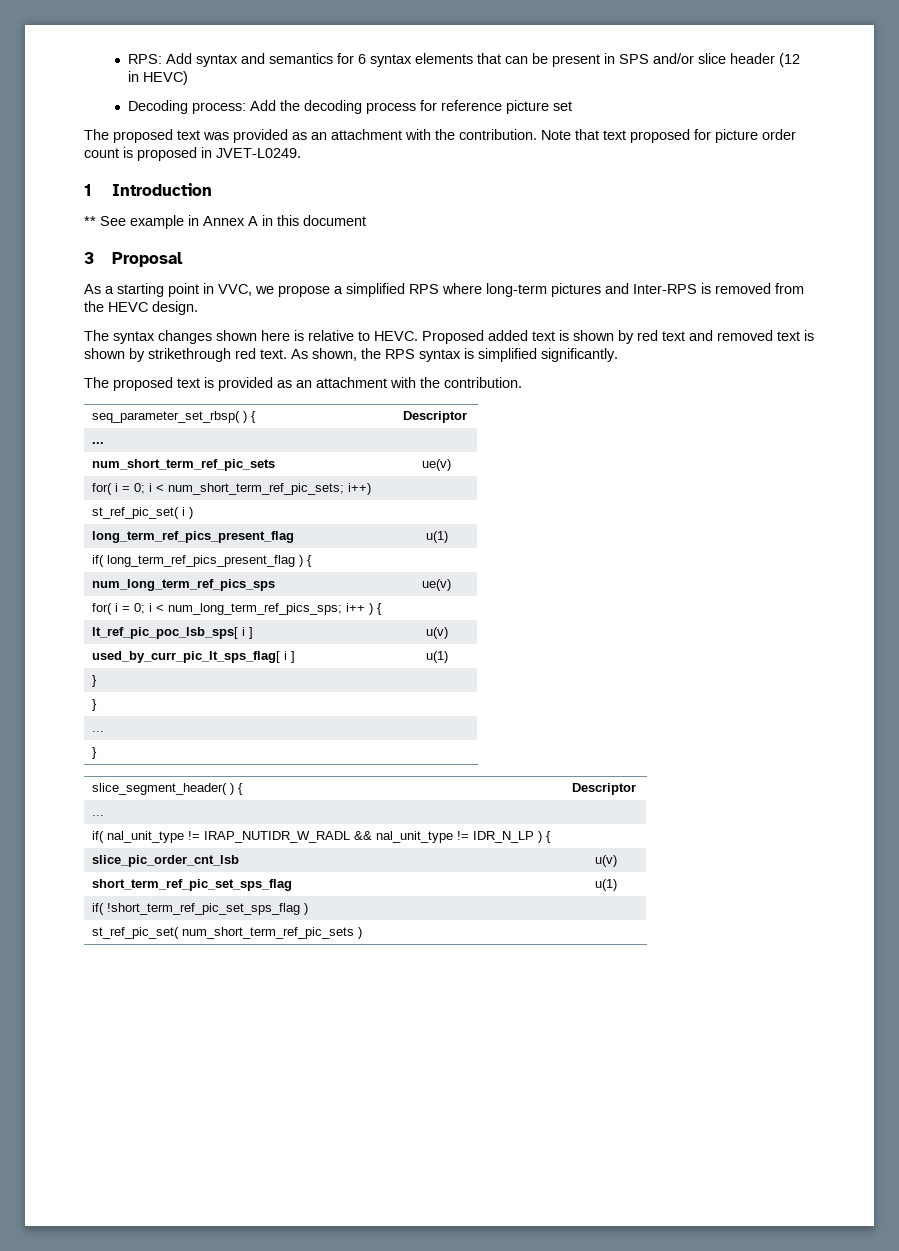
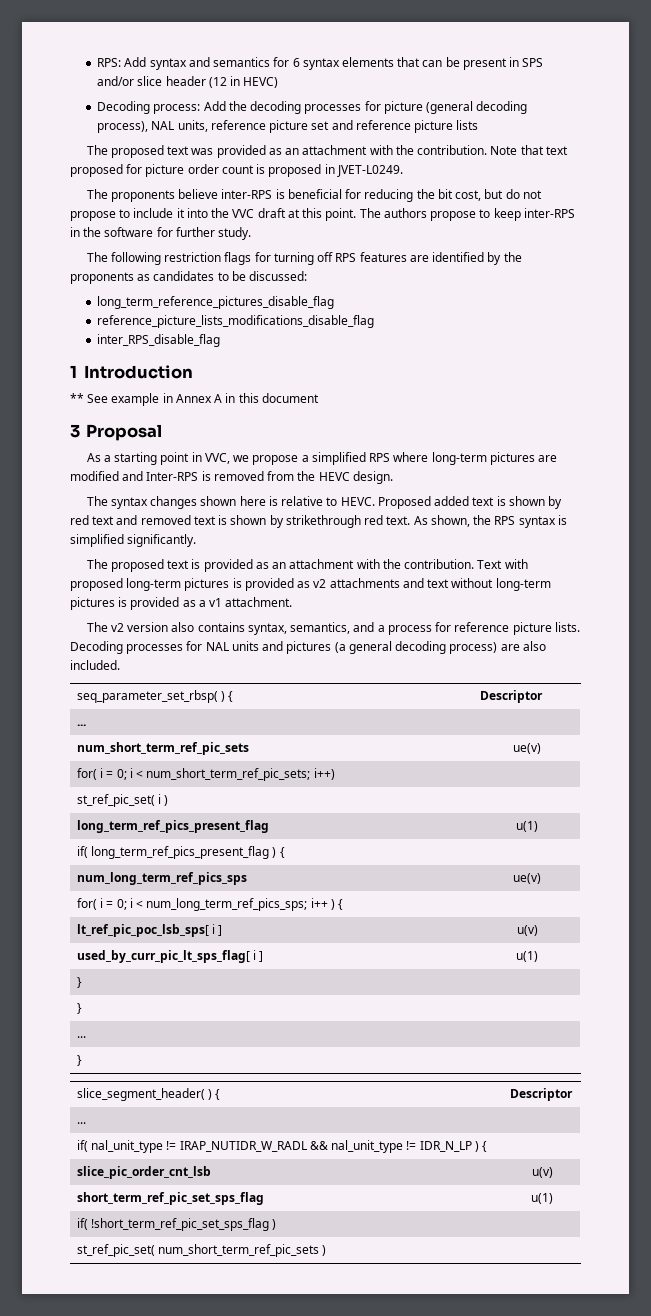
- Decoding process: Add the decoding process for reference picture set
+ Decoding process: Add the decoding processes for picture (general decoding process), NAL units, reference picture set and reference picture lists
+ The proponents believe inter-RPS is beneficial for reducing the bit cost, but do not propose to include it into the VVC draft at this point. The authors propose to keep inter-RPS in the software for further study.
+ The following restriction flags for turning off RPS features are identified by the proponents as candidates to be discussed:
+ long_term_reference_pictures_disable_flag
+ reference_picture_lists_modifications_disable_flag
+ inter_RPS_disable_flag
- As a starting point in VVC, we propose a simplified RPS where long-term pictures and Inter-RPS is removed from the HEVC design.
+ As a starting point in VVC, we propose a simplified RPS where long-term pictures are modified and Inter-RPS is removed from the HEVC design.
+ Text with proposed long-term pictures is provided as v2 attachments and text without long-term pictures is provided as a v1 attachment.
+ The v2 version also contains syntax, semantics, and a process for reference picture lists. Decoding processes for NAL units and pictures (a general decoding process) are also included.

